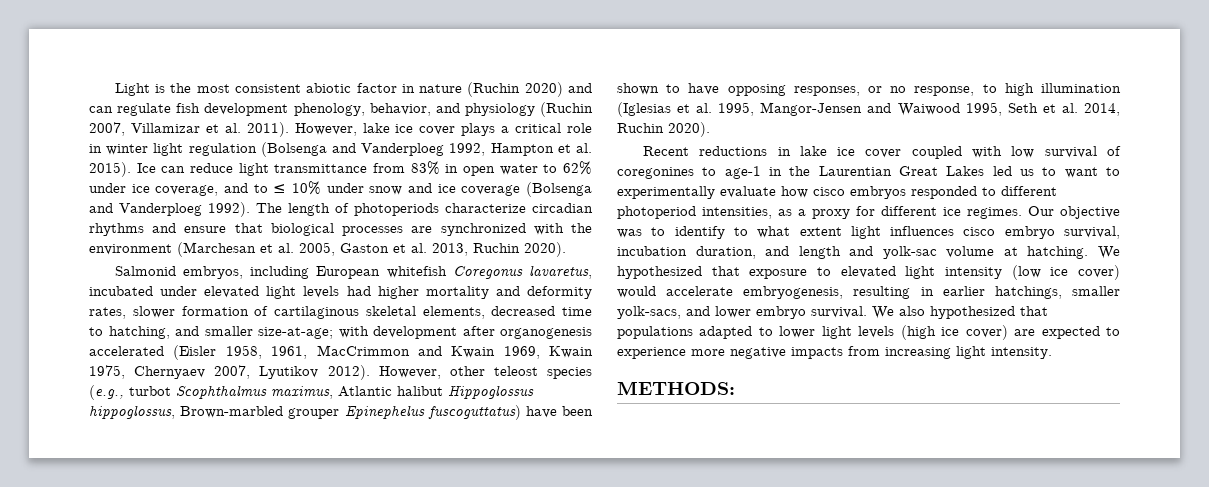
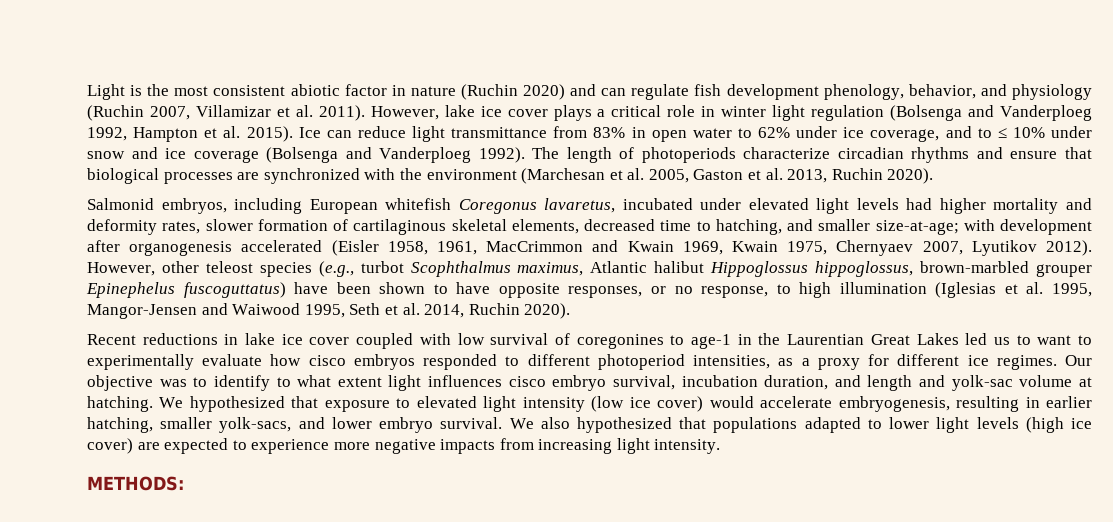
- However, other teleost species (e.g., turbot Scophthalmus maximus, Atlantic halibut Hippoglossus hippoglossus, Brown-marbled grouper Epinephelus fuscoguttatus) have been shown to have opposing responses, or no response, to high illumination (Iglesias et al. 1995, Mangor‐Jensen and Waiwood 1995, Seth et al. 2014, Ruchin 2020).
+ However, other teleost species (e.g., turbot Scophthalmus maximus, Atlantic halibut Hippoglossus hippoglossus, brown-marbled grouper Epinephelus fuscoguttatus) have been shown to have opposite responses, or no response, to high illumination (Iglesias et al. 1995, Mangor‐Jensen and Waiwood 1995, Seth et al. 2014, Ruchin 2020).
- We hypothesized that exposure to elevated light intensity (low ice cover) would accelerate embryogenesis, resulting in earlier hatchings, smaller yolk-sacs, and lower embryo survival.
+ We hypothesized that exposure to elevated light intensity (low ice cover) would accelerate embryogenesis, resulting in earlier hatching, smaller yolk-sacs, and lower embryo survival.

